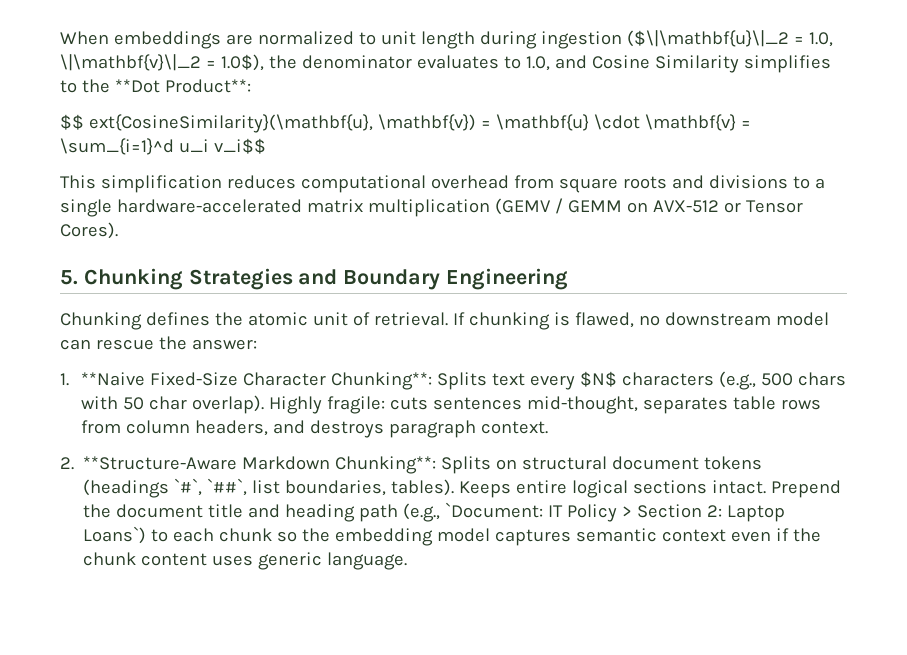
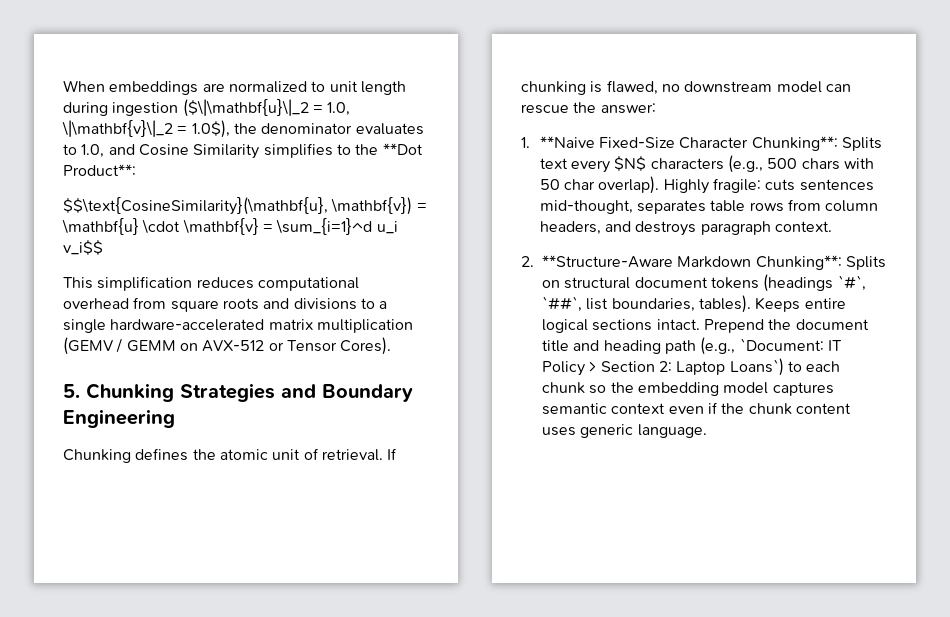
- $$ ext{CosineSimilarity}(\mathbf{u}, \mathbf{v}) = \mathbf{u} \cdot \mathbf{v} = \sum_{i=1}^d u_i v_i$$
+ $$\text{CosineSimilarity}(\mathbf{u}, \mathbf{v}) = \mathbf{u} \cdot \mathbf{v} = \sum_{i=1}^d u_i v_i$$

